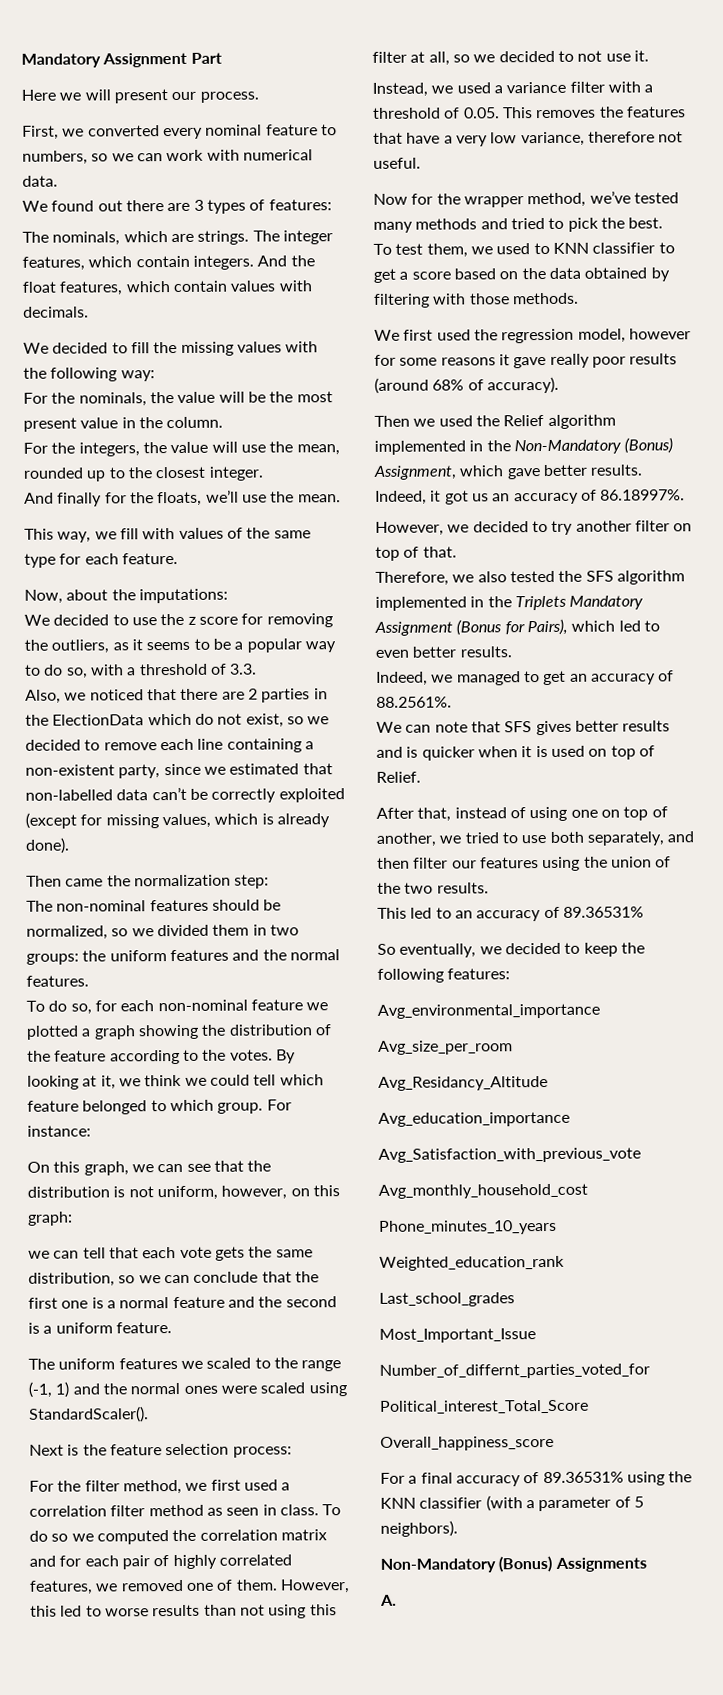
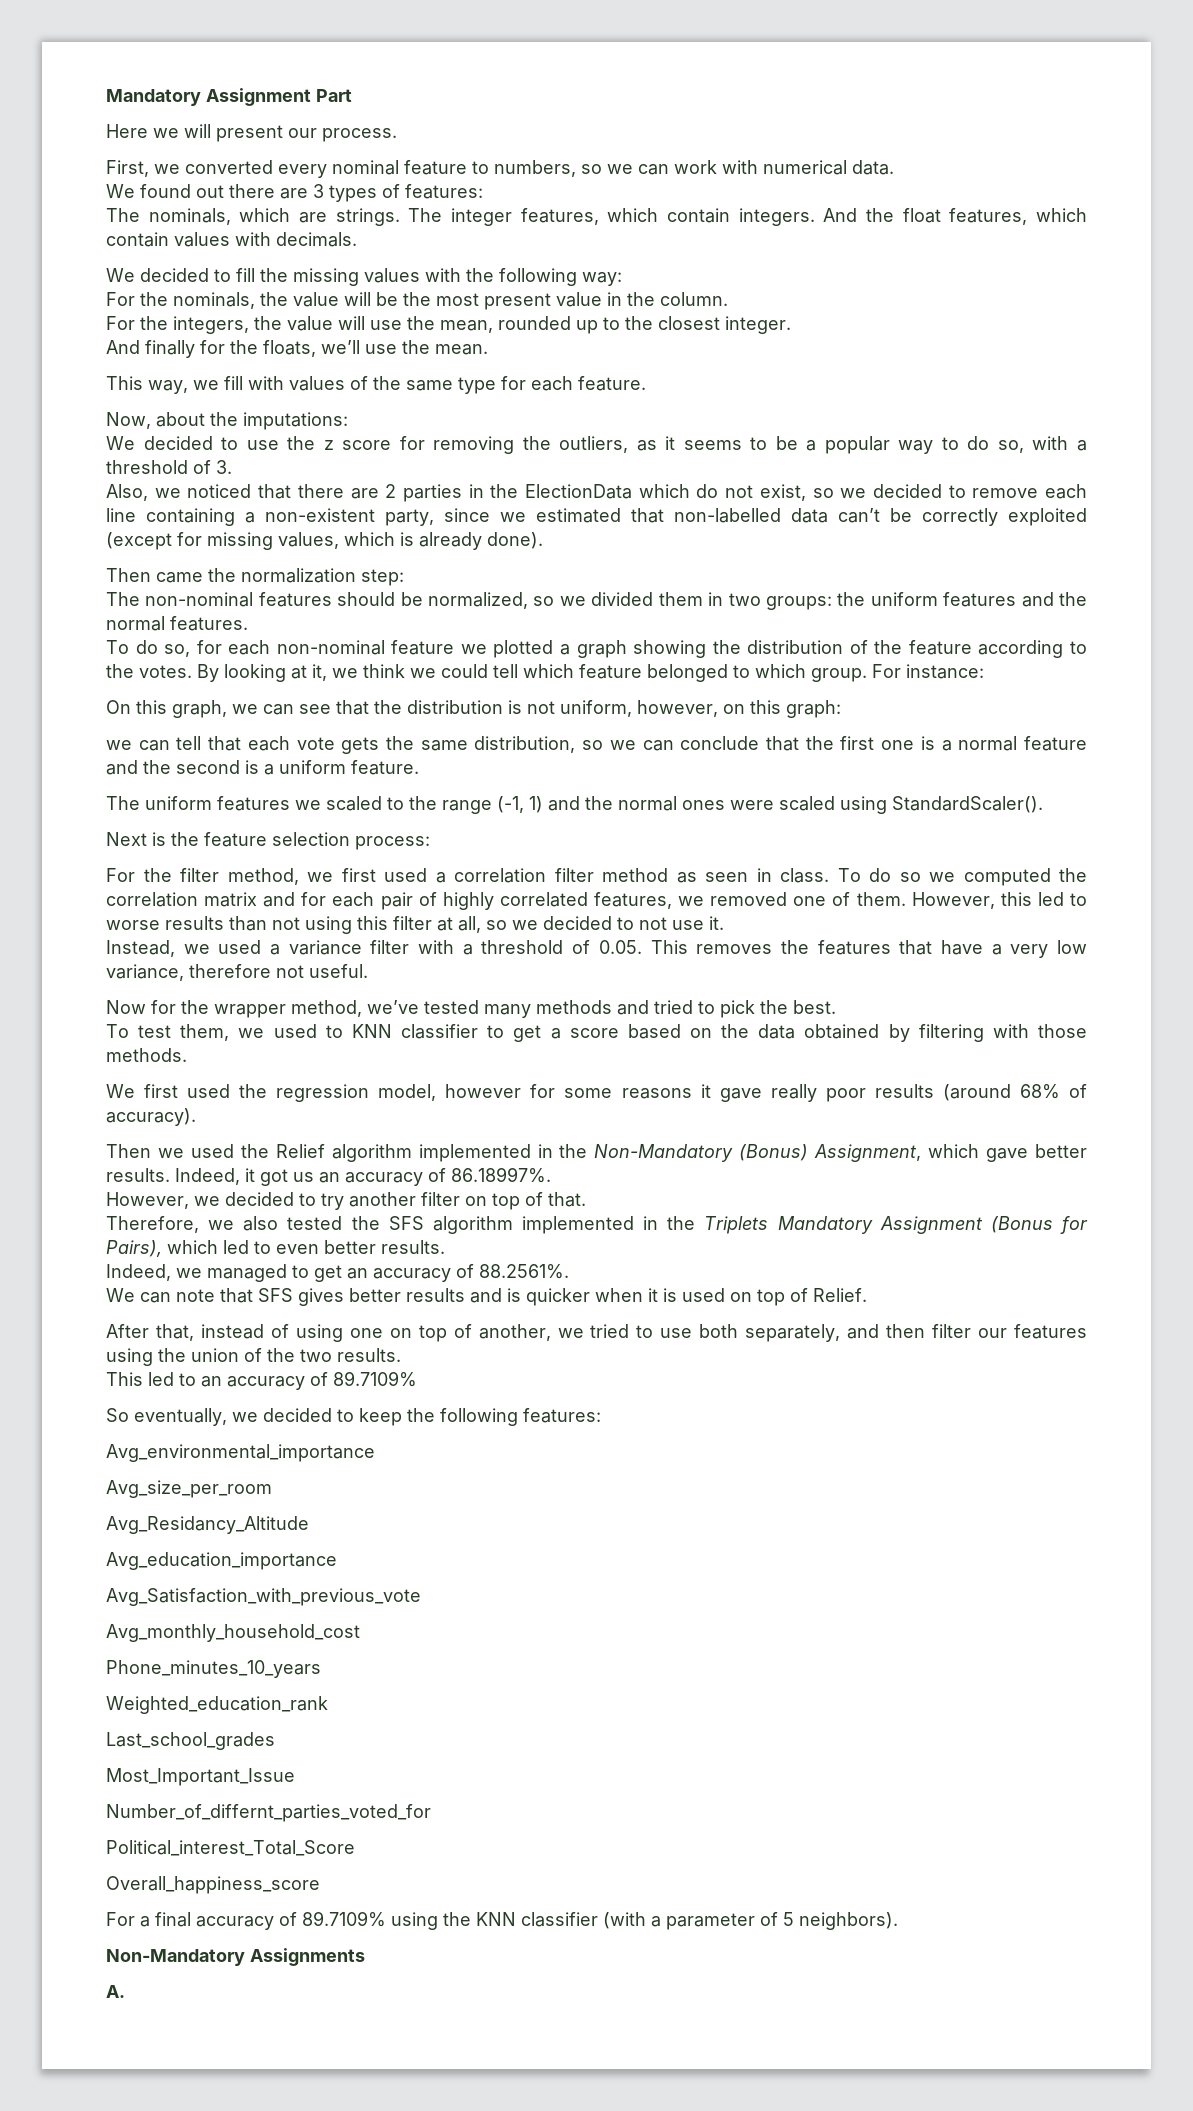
- We decided to use the z score for removing the outliers, as it seems to be a popular way to do so, with a threshold of 3.3.
+ We decided to use the z score for removing the outliers, as it seems to be a popular way to do so, with a threshold of 3.
- This led to an accuracy of 89.36531%
+ This led to an accuracy of 89.7109%
- For a final accuracy of 89.36531% using the KNN classifier (with a parameter of 5 neighbors).
+ For a final accuracy of 89.7109% using the KNN classifier (with a parameter of 5 neighbors).
- Non-Mandatory (Bonus) Assignments
+ Non-Mandatory Assignments

